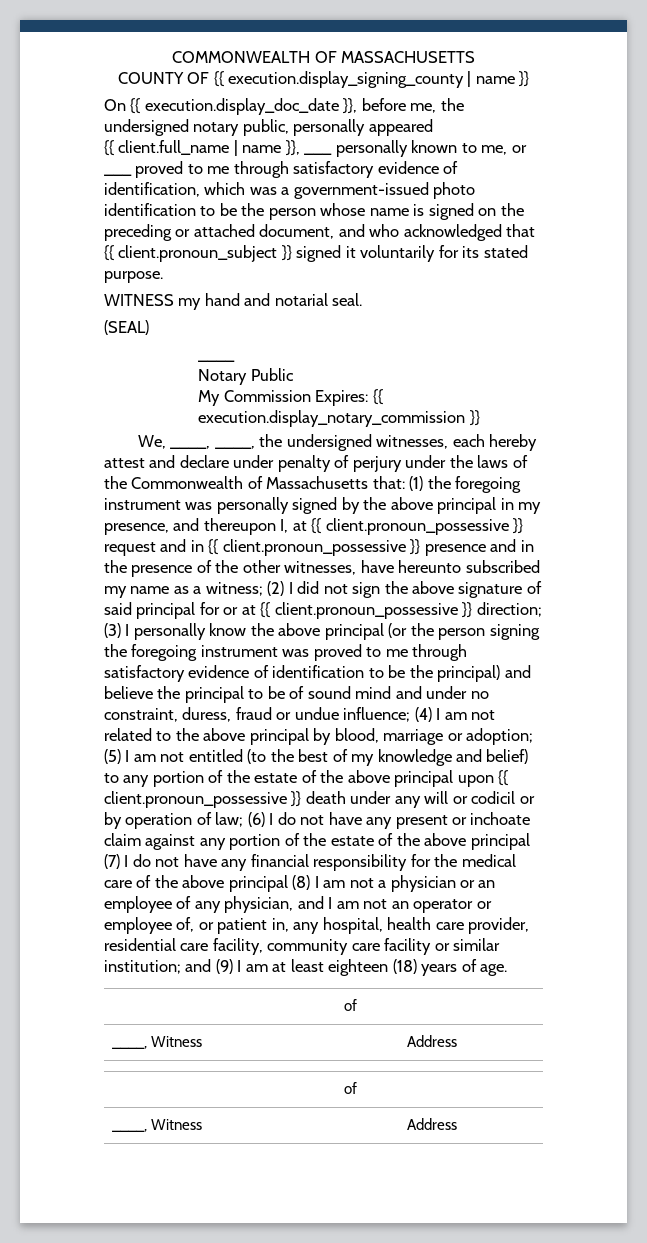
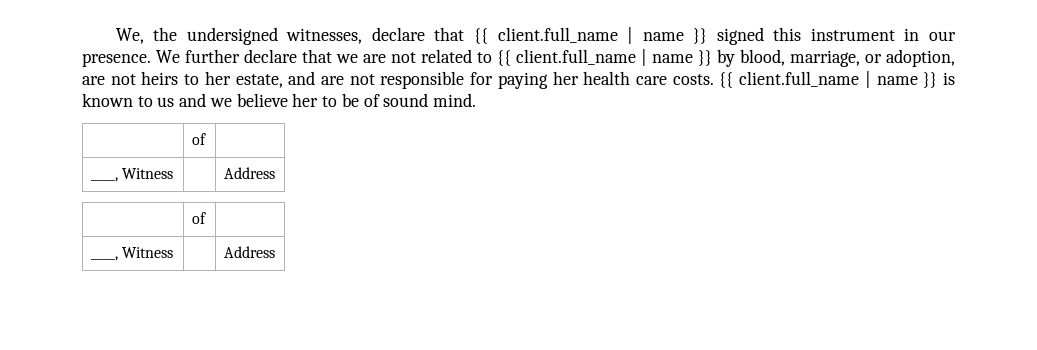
- COMMONWEALTH OF MASSACHUSETTS
- COUNTY OF {{ execution.display_signing_county | name }}
- On {{ execution.display_doc_date }}, before me, the undersigned notary public, personally appeared
- {{ client.full_name | name }}, ___ personally known to me, or ___ proved to me through satisfactory evidence of identification, which was a government-issued photo identification to be the person whose name is signed on the preceding or attached document, and who acknowledged that {{ client.pronoun_subject }} signed it voluntarily for its stated purpose.
- WITNESS my hand and notarial seal.
- (SEAL)
- ____
- Notary Public
- My Commission Expires: {{ execution.display_notary_commission }}
- We, ____, ____, the undersigned witnesses, each hereby attest and declare under penalty of perjury under the laws of the Commonwealth of Massachusetts that: (1) the foregoing instrument was personally signed by the above principal in my presence, and thereupon I, at {{ client.pronoun_possessive }} request and in {{ client.pronoun_possessive }} presence and in the presence of the other witnesses, have hereunto subscribed my name as a witness; (2) I did not sign the above signature of said principal for or at {{ client.pronoun_possessive }} direction; (3) I personally know the above principal (or the person signing the foregoing instrument was proved to me through satisfactory evidence of identification to be the principal) and believe the principal to be of sound mind and under no constraint, duress, fraud or undue influence; (4) I am not related to the above principal by blood, marriage or adoption; (5) I am not entitled (to the best of my knowledge and belief) to any portion of the estate of the above principal upon {{ client.pronoun_possessive }} death under any will or codicil or by operation of law; (6) I do not have any present or inchoate claim against any portion of the estate of the above principal (7) I do not have any financial responsibility for the medical care of the above principal (8) I am not a physician or an employee of any physician, and I am not an operator or employee of, or patient in, any hospital, health care provider, residential care facility, community care facility or similar institution; and (9) I am at least eighteen (18) years of age.
+ We, the undersigned witnesses, declare that {{ client.full_name | name }} signed this instrument in our presence. We further declare that we are not related to {{ client.full_name | name }} by blood, marriage, or adoption, are not heirs to her estate, and are not responsible for paying her health care costs. {{ client.full_name | name }} is known to us and we believe her to be of sound mind.

